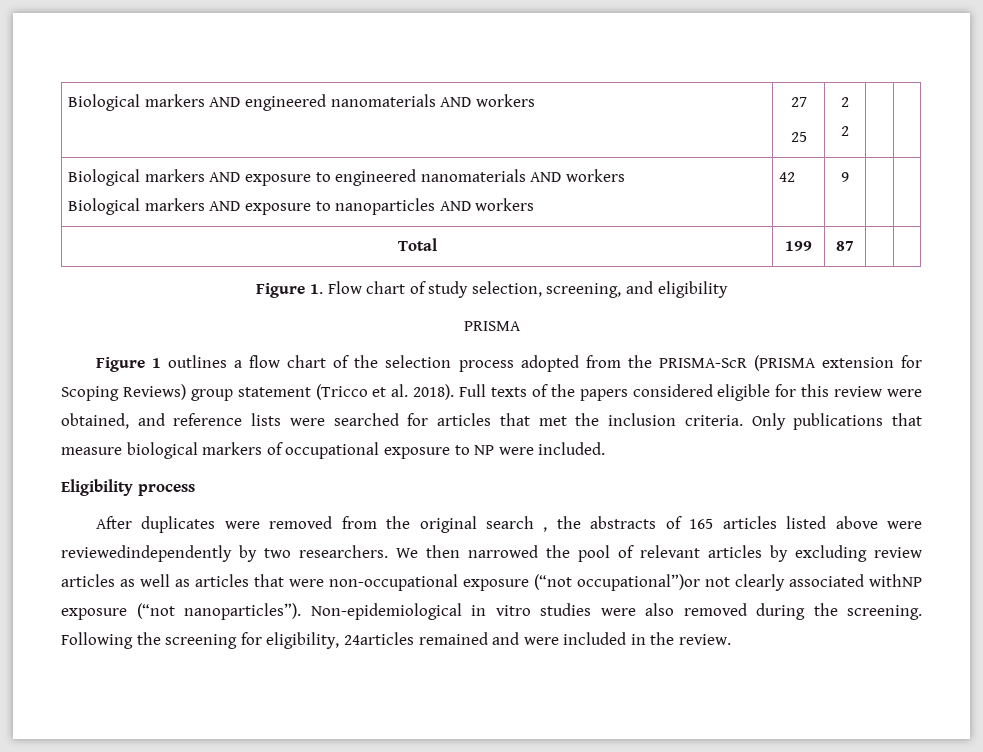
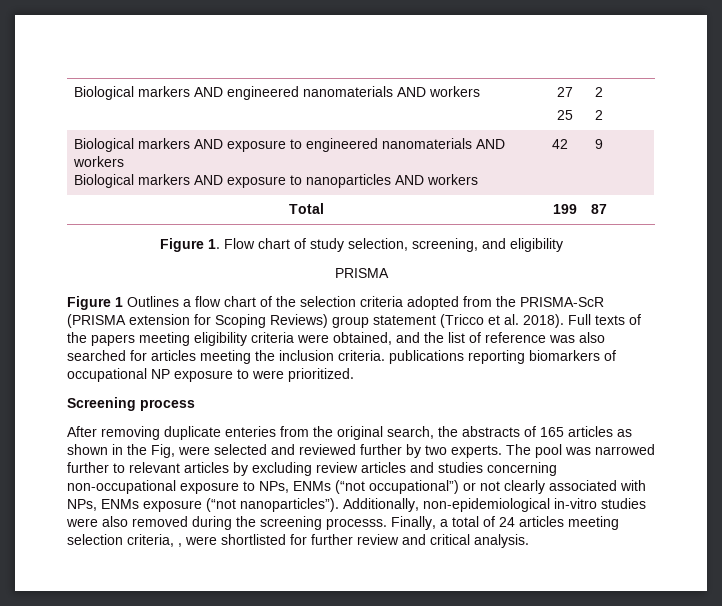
- Figure 1 outlines a flow chart of the selection process adopted from the PRISMA-ScR (PRISMA extension for Scoping Reviews) group statement (Tricco et al. 2018).
+ Figure 1 Outlines a flow chart of the selection criteria adopted from the PRISMA-ScR (PRISMA extension for Scoping Reviews) group statement (Tricco et al. 2018).
- Full texts of the papers considered eligible for this review were obtained, and reference lists were searched for articles that met the inclusion criteria. Only publications that measure biological markers of occupational exposure to NP were included.
- Eligibility process
+ Full texts of the papers meeting eligibility criteria were obtained, and the list of reference was also searched for articles meeting the inclusion criteria. publications reporting biomarkers of occupational NP exposure to were prioritized.
+ Screening process
- After duplicates were removed from the original search , the abstracts of 165 articles listed above were reviewedindependently by two researchers. We then narrowed the pool of relevant articles by excluding review articles as well as articles that were non-occupational exposure (“not occupational”)or not clearly associated withNP exposure (“not nanoparticles”). Non-epidemiological in vitro studies were also removed during the screening. Following the screening for eligibility, 24articles remained and were included in the review.
+ After removing duplicate enteries from the original search, the abstracts of 165 articles as shown in the Fig, were selected and reviewed further by two experts. The pool was narrowed further to relevant articles by excluding review articles and studies concerning non-occupational exposure to NPs, ENMs (“not occupational”) or not clearly associated with NPs, ENMs exposure (“not nanoparticles”). Additionally, non-epidemiological in-vitro studies were also removed during the screening processs. Finally, a total of 24 articles meeting selection criteria, , were shortlisted for further review and critical analysis.

